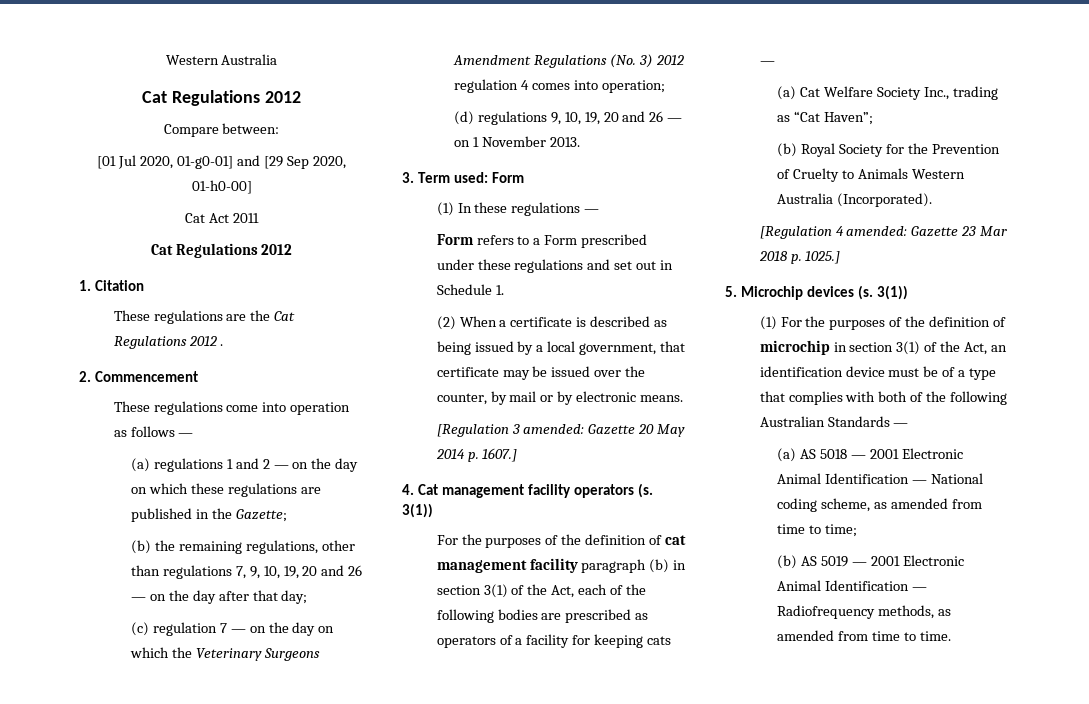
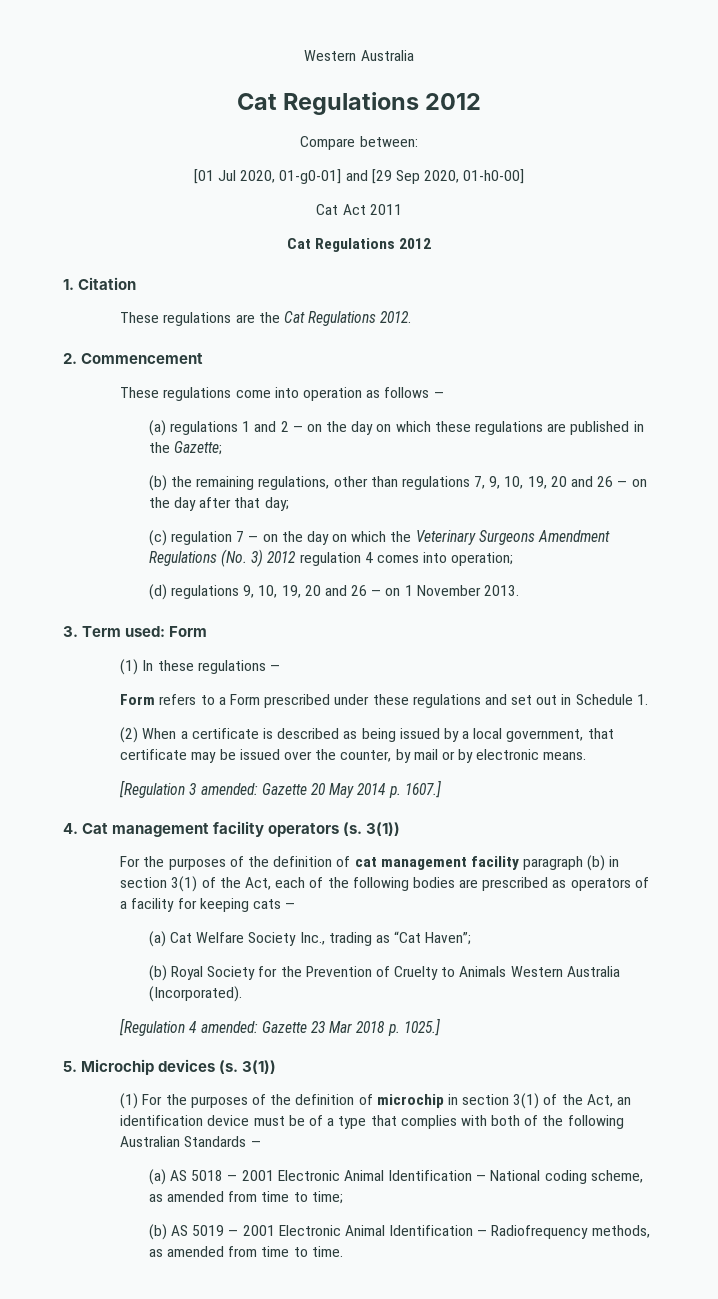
- These regulations are the Cat Regulations 2012 .
+ These regulations are the Cat Regulations 2012.

